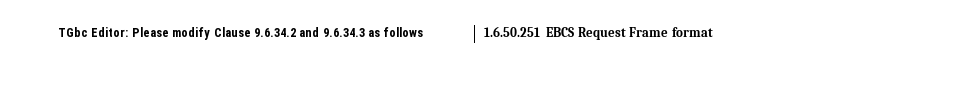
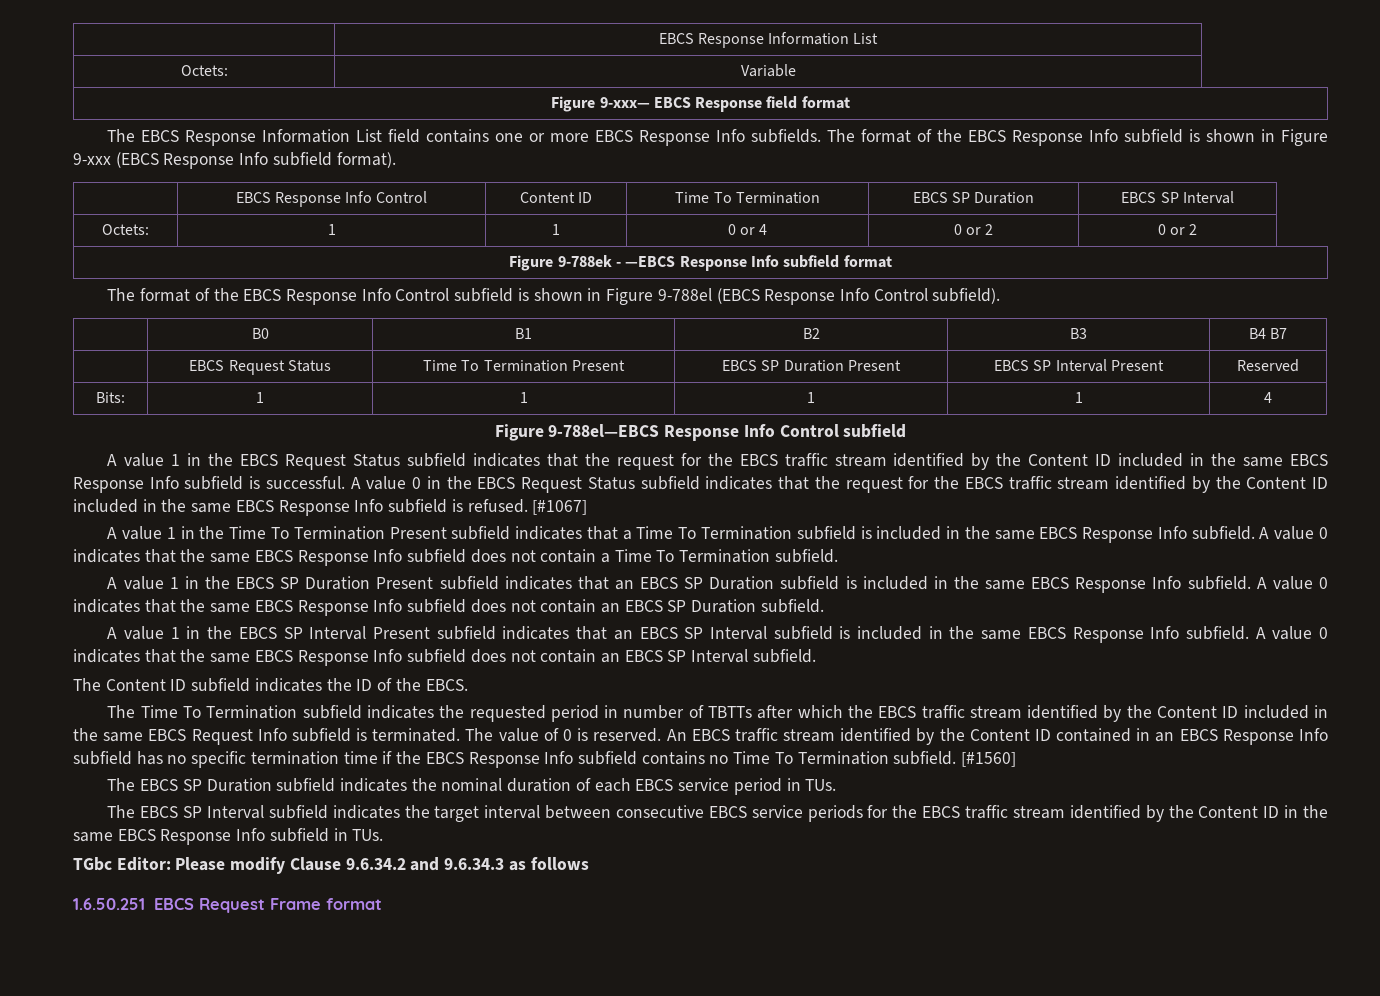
+ | EBCS Response Information List
+ Octets: | Variable
+ Figure 9-xxx— EBCS Response field format
+ The EBCS Response Information List field contains one or more EBCS Response Info subfields. The format of the EBCS Response Info subfield is shown in Figure 9-xxx (EBCS Response Info subfield format).
+ | EBCS Response Info Control | Content ID | Time To Termination | EBCS SP Duration | EBCS SP Interval
+ Octets: | 1 | 1 | 0 or 4 | 0 or 2 | 0 or 2
+ Figure 9-788ek - —EBCS Response Info subfield format
+ The format of the EBCS Response Info Control subfield is shown in Figure 9-788el (EBCS Response Info Control subfield).
+ | B0 | B1 | B2 | B3 | B4 B7
+ | EBCS Request Status | Time To Termination Present | EBCS SP Duration Present | EBCS SP Interval Present | Reserved
+ Bits: | 1 | 1 | 1 | 1 | 4
+ Figure 9-788el—EBCS Response Info Control subfield
+ A value 1 in the EBCS Request Status subfield indicates that the request for the EBCS traffic stream identified by the Content ID included in the same EBCS Response Info subfield is successful. A value 0 in the EBCS Request Status subfield indicates that the request for the EBCS traffic stream identified by the Content ID included in the same EBCS Response Info subfield is refused. [#1067]
+ A value 1 in the Time To Termination Present subfield indicates that a Time To Termination subfield is included in the same EBCS Response Info subfield. A value 0 indicates that the same EBCS Response Info subfield does not contain a Time To Termination subfield.
+ A value 1 in the EBCS SP Duration Present subfield indicates that an EBCS SP Duration subfield is included in the same EBCS Response Info subfield. A value 0 indicates that the same EBCS Response Info subfield does not contain an EBCS SP Duration subfield.
+ A value 1 in the EBCS SP Interval Present subfield indicates that an EBCS SP Interval subfield is included in the same EBCS Response Info subfield. A value 0 indicates that the same EBCS Response Info subfield does not contain an EBCS SP Interval subfield.
+ The Content ID subfield indicates the ID of the EBCS.
+ The Time To Termination subfield indicates the requested period in number of TBTTs after which the EBCS traffic stream identified by the Content ID included in the same EBCS Request Info subfield is terminated. The value of 0 is reserved. An EBCS traffic stream identified by the Content ID contained in an EBCS Response Info subfield has no specific termination time if the EBCS Response Info subfield contains no Time To Termination subfield. [#1560]
+ The EBCS SP Duration subfield indicates the nominal duration of each EBCS service period in TUs.
+ The EBCS SP Interval subfield indicates the target interval between consecutive EBCS service periods for the EBCS traffic stream identified by the Content ID in the same EBCS Response Info subfield in TUs.

